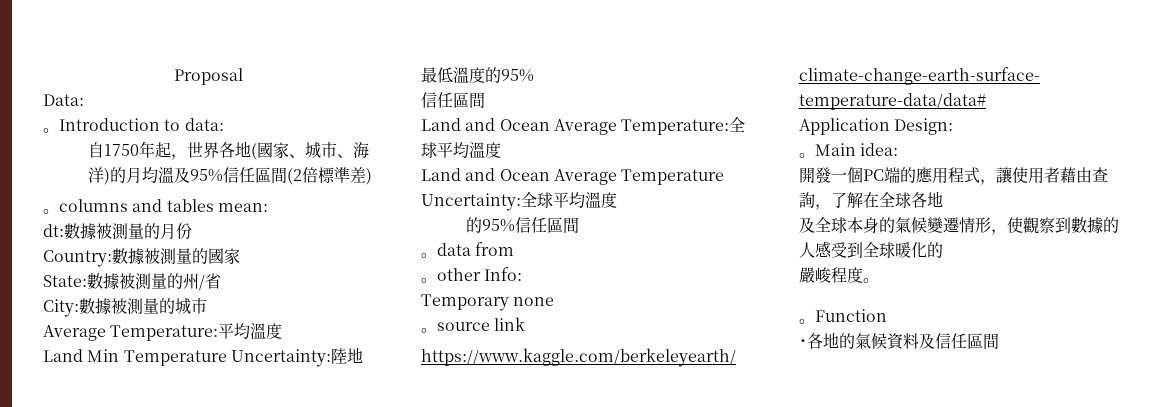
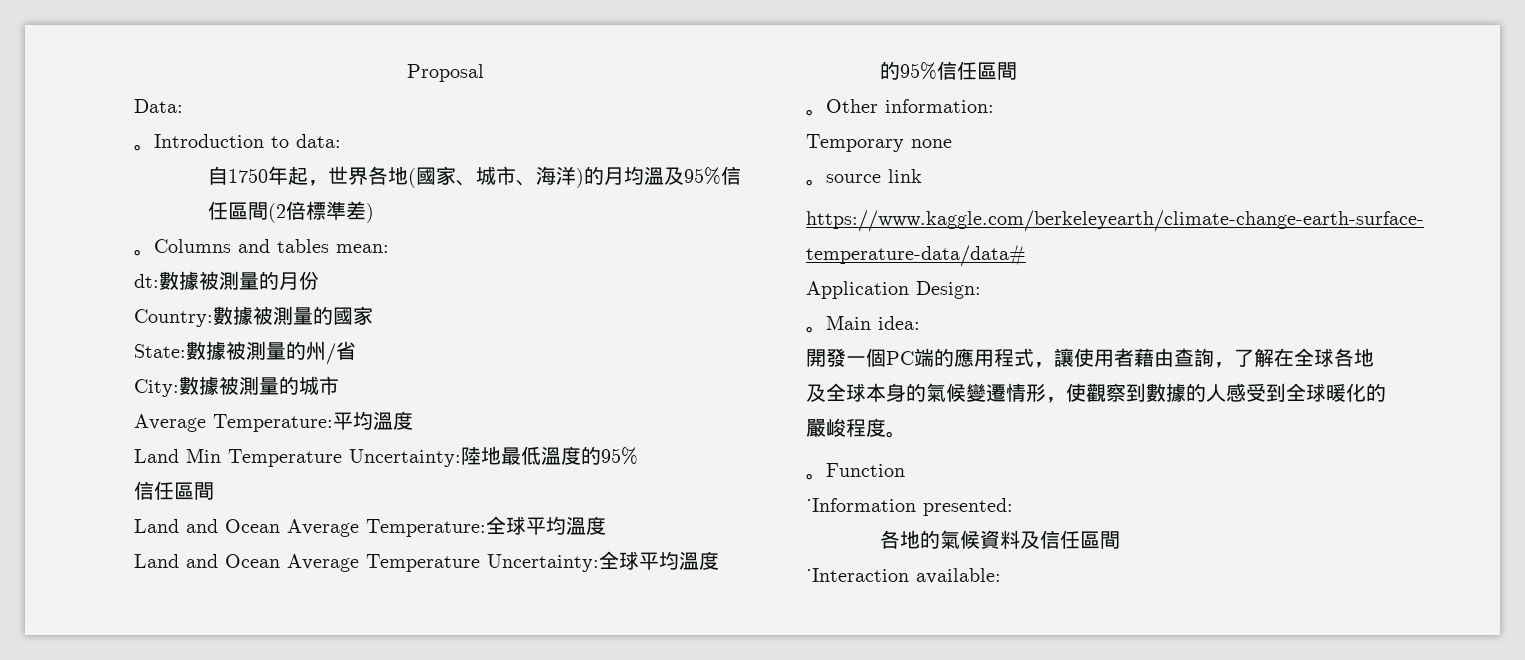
- 。columns and tables mean:
+ 。Columns and tables mean:
- 。data from
- 。other Info:
+ 。Other information:
- ˙各地的氣候資料及信任區間
+ ˙Information presented:
+ 各地的氣候資料及信任區間
+ ˙Interaction available:

